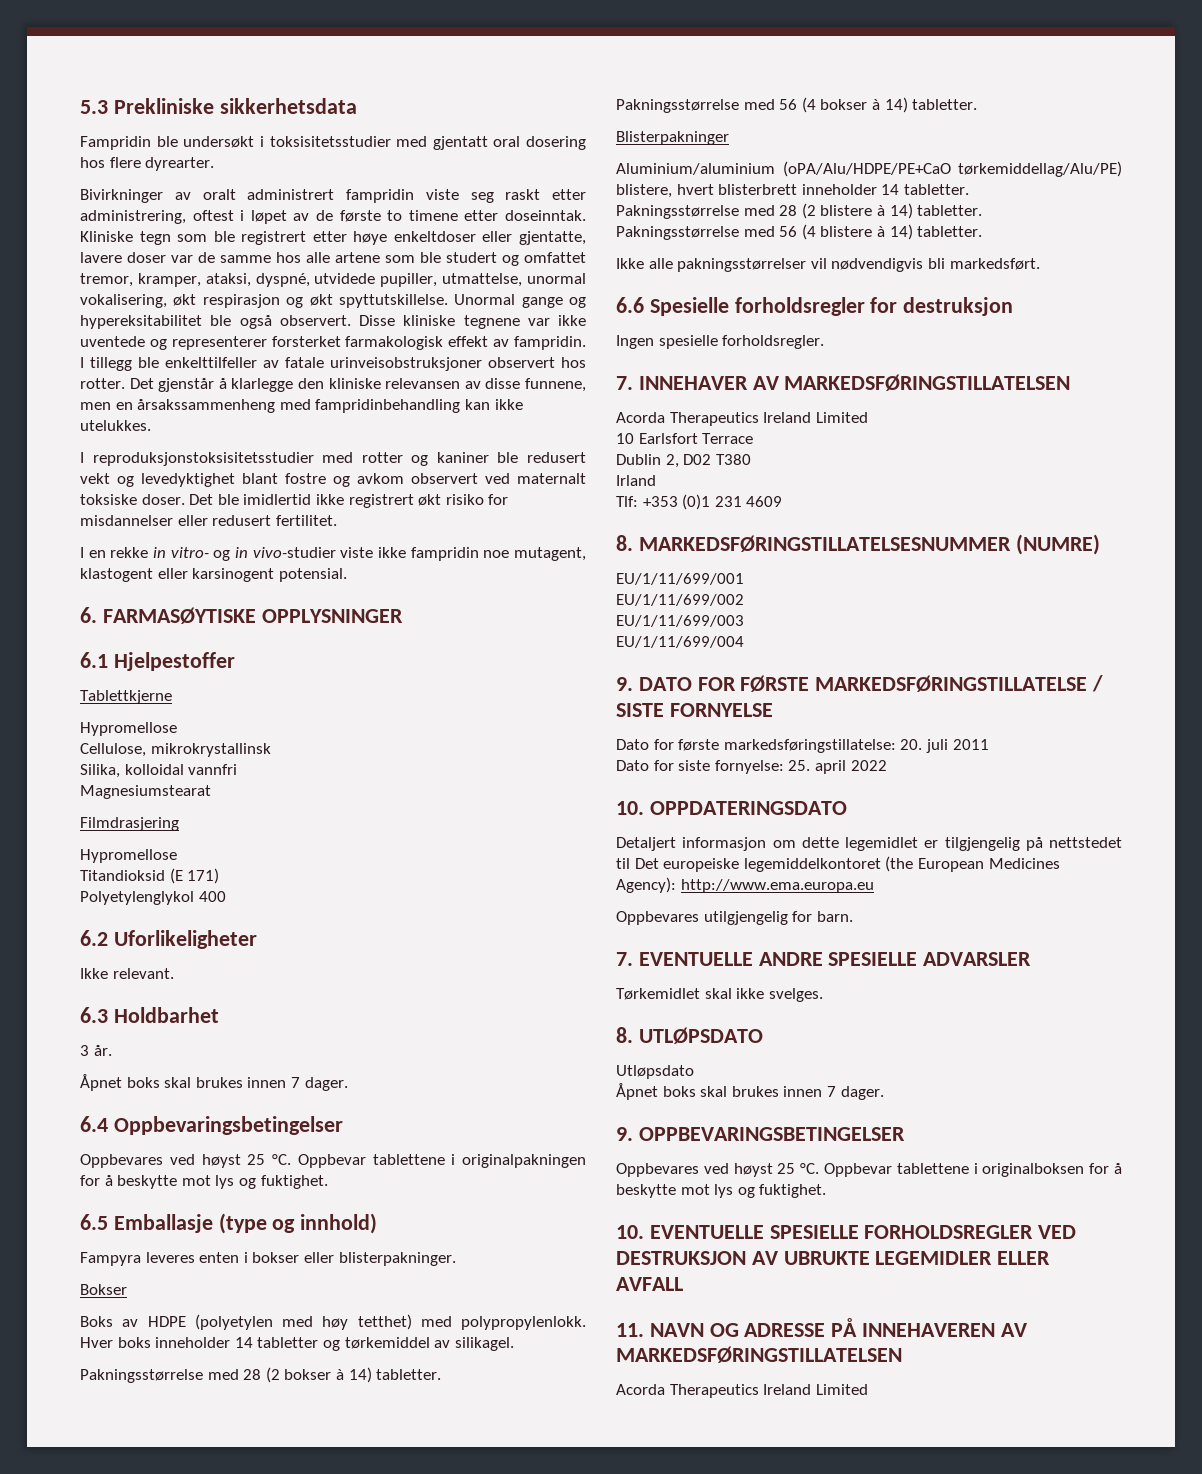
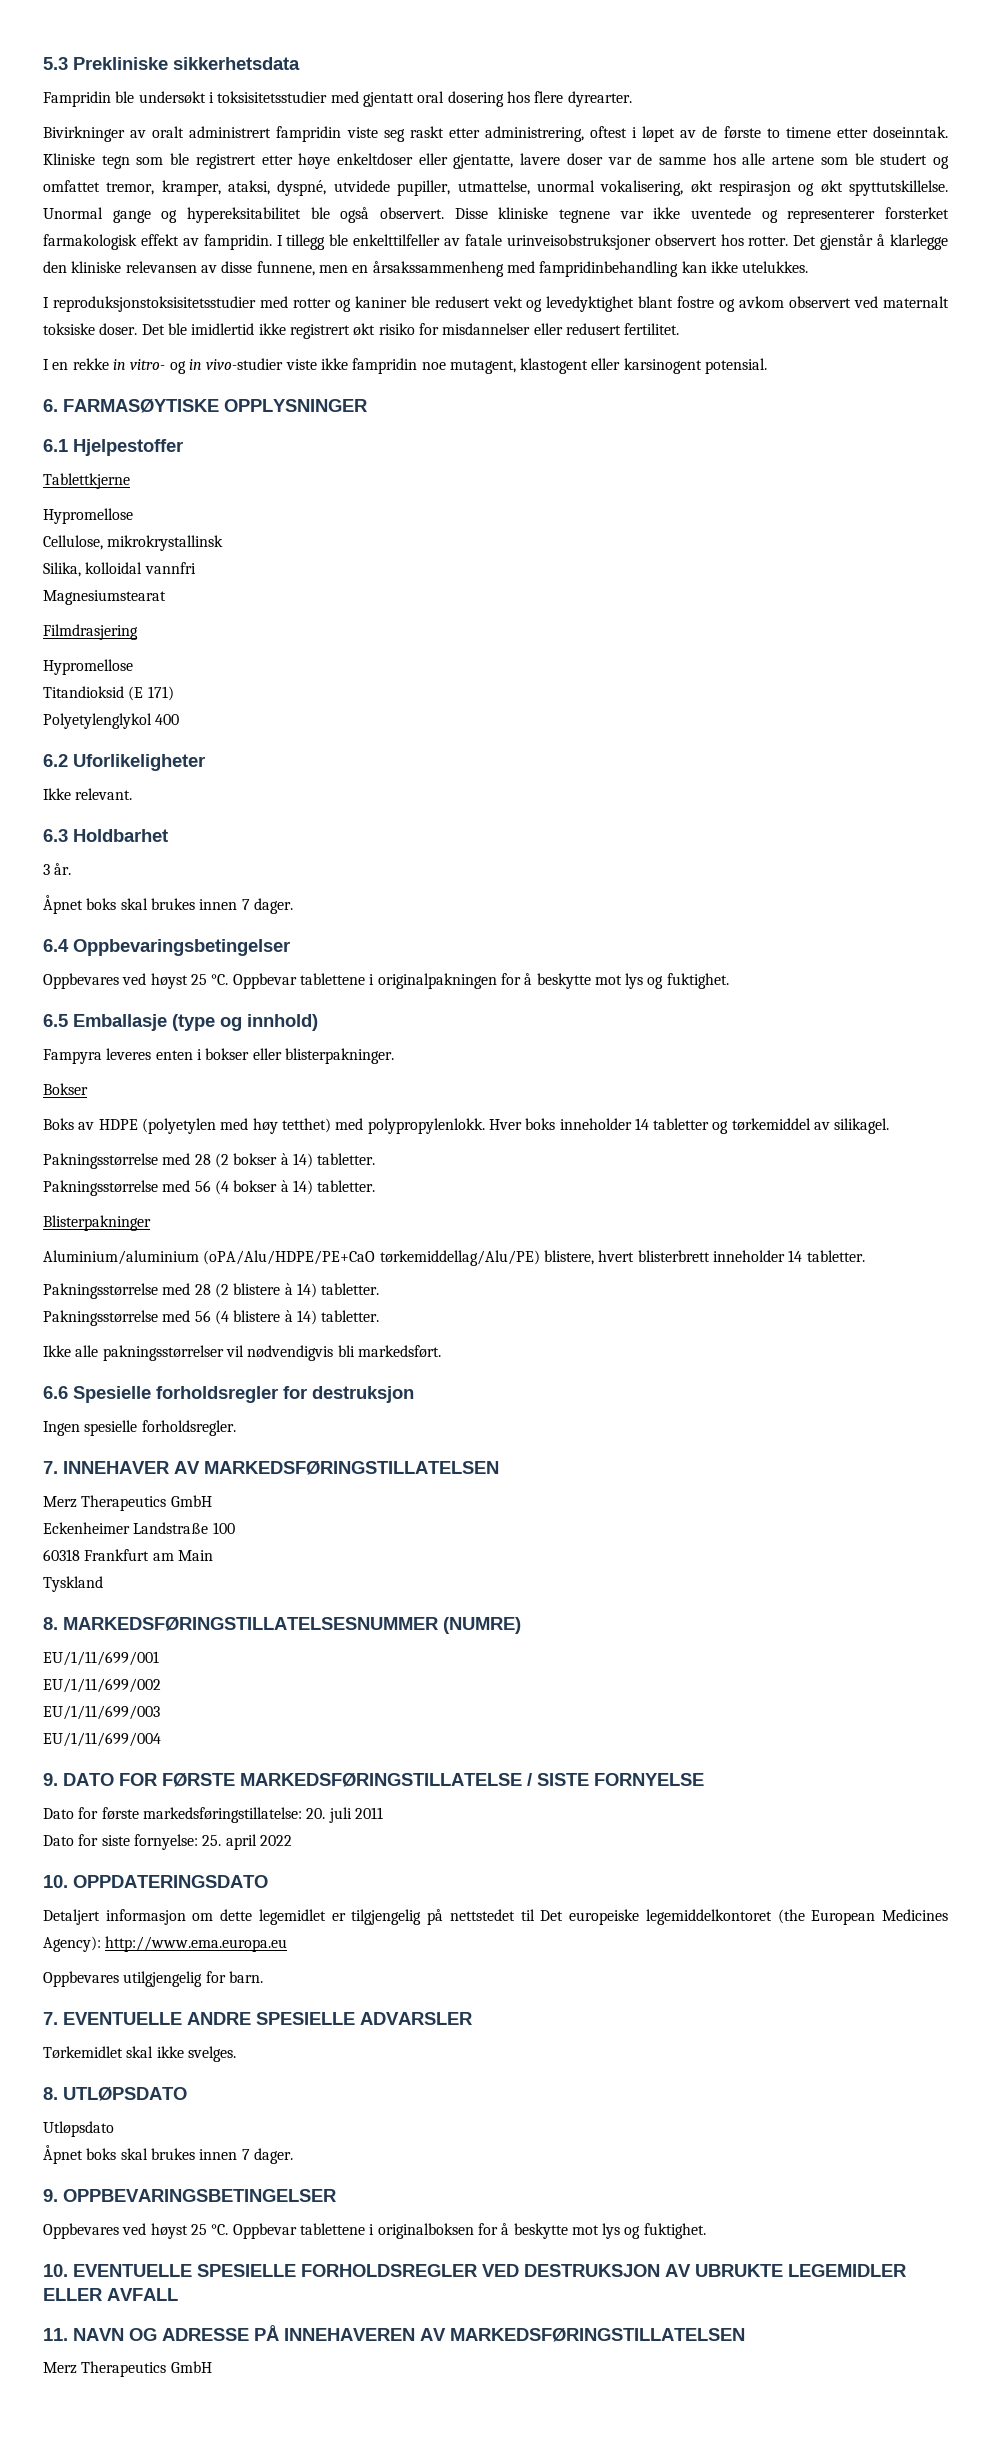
  7. INNEHAVER AV MARKEDSFØRINGSTILLATELSEN
- Acorda Therapeutics Ireland Limited
- 10 Earlsfort Terrace
- Dublin 2, D02 T380
- Irland
- Tlf: +353 (0)1 231 4609
+ Merz Therapeutics GmbH
+ Eckenheimer Landstraße 100
+ 60318 Frankfurt am Main
+ Tyskland
  11. NAVN OG ADRESSE PÅ INNEHAVEREN AV MARKEDSFØRINGSTILLATELSEN
- Acorda Therapeutics Ireland Limited
+ Merz Therapeutics GmbH

